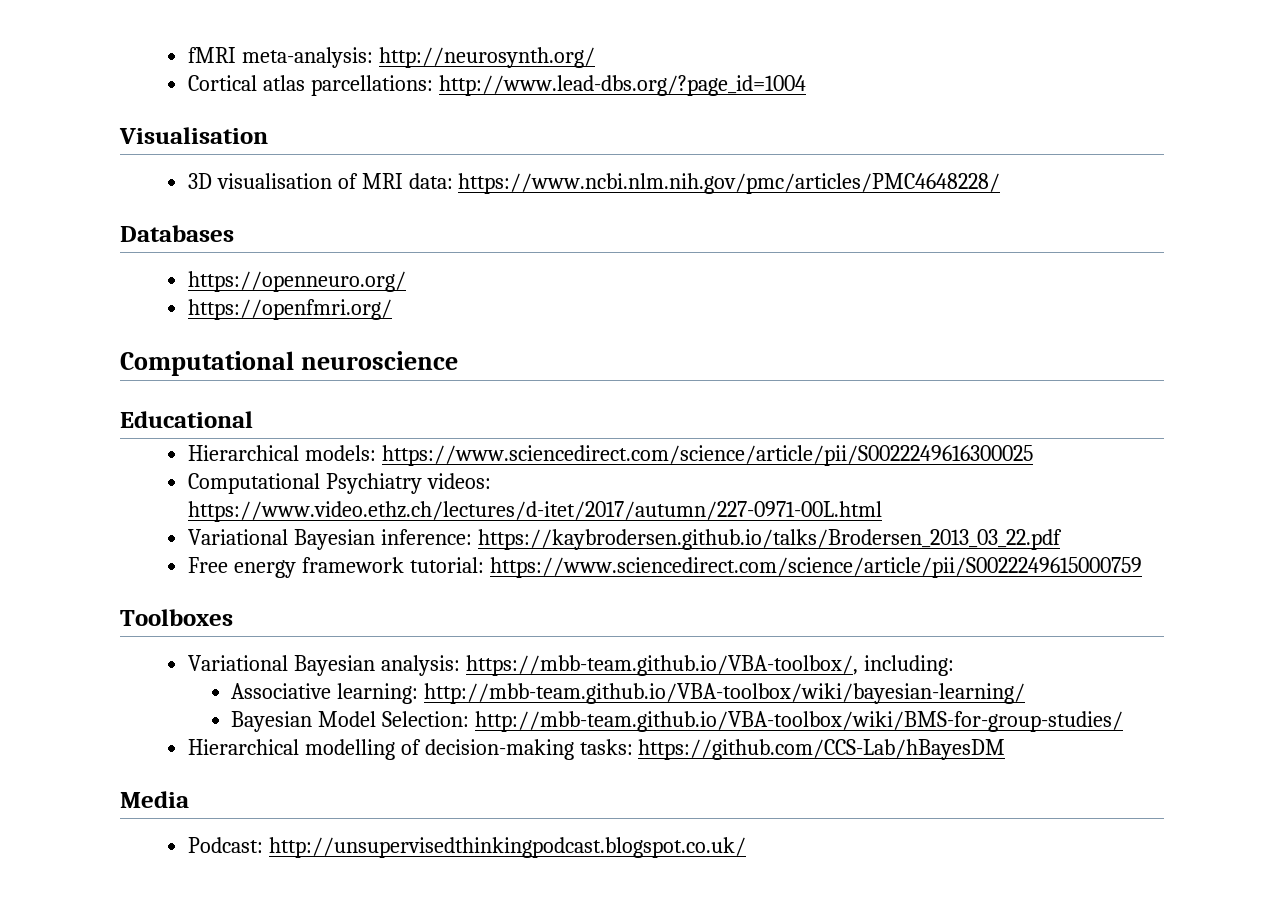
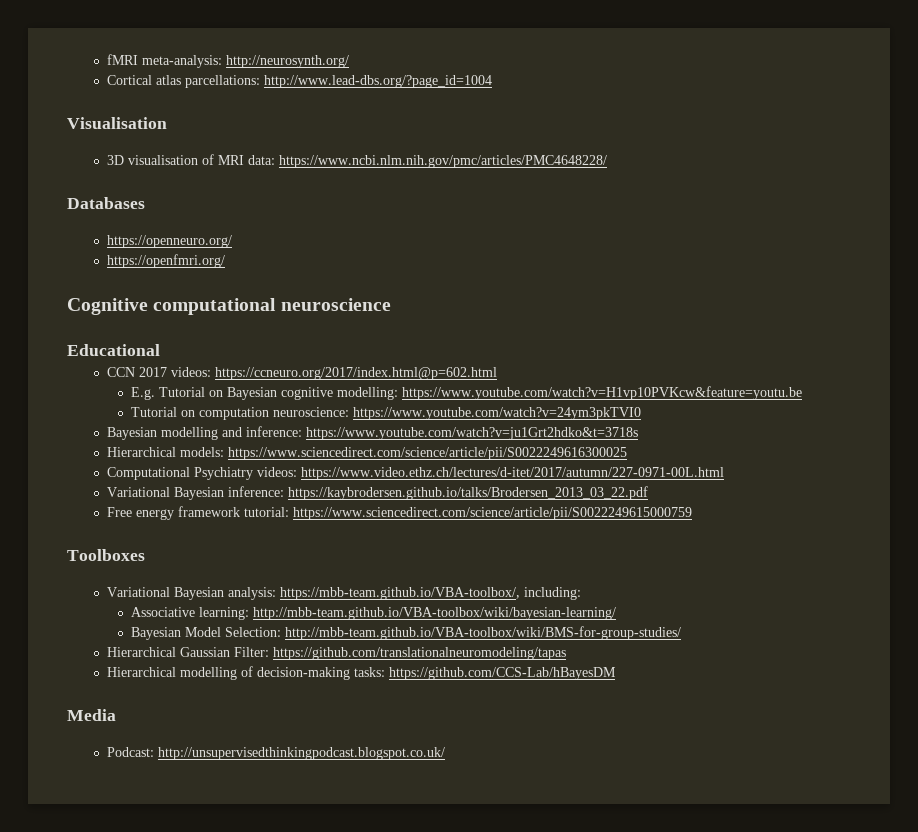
- Computational neuroscience
+ Cognitive computational neuroscience
+ CCN 2017 videos: https://ccneuro.org/2017/index.html@p=602.html
+ E.g. Tutorial on Bayesian cognitive modelling: https://www.youtube.com/watch?v=H1vp10PVKcw&feature=youtu.be
+ Tutorial on computation neuroscience: https://www.youtube.com/watch?v=24ym3pkTVI0
+ Bayesian modelling and inference: https://www.youtube.com/watch?v=ju1Grt2hdko&t=3718s
+ Hierarchical Gaussian Filter: https://github.com/translationalneuromodeling/tapas

